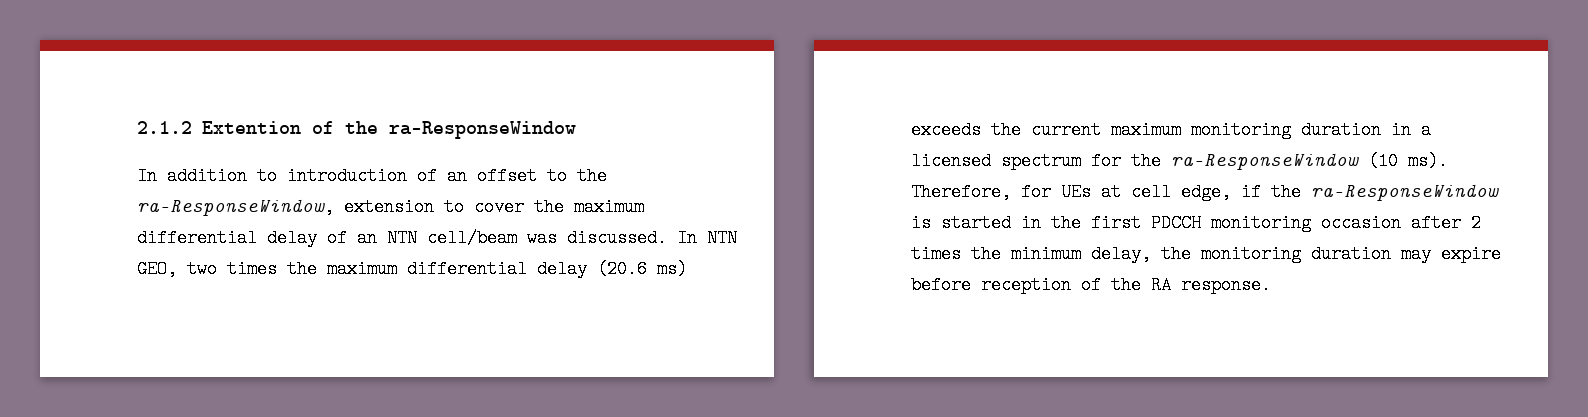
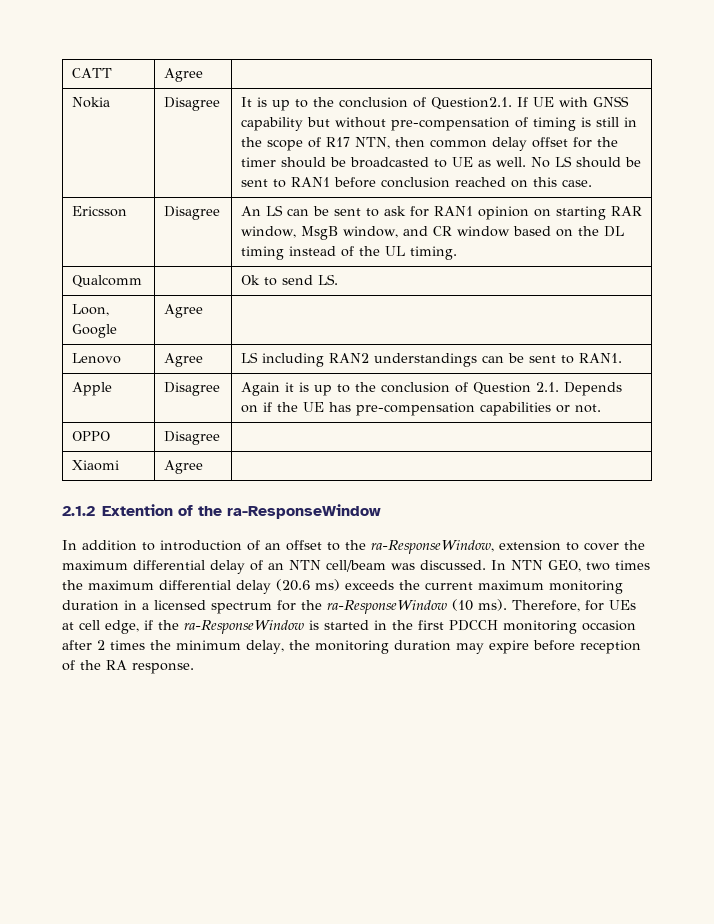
+ CATT | Agree |
+ Nokia | Disagree | It is up to the conclusion of Question2.1. If UE with GNSS capability but without pre-compensation of timing is still in the scope of R17 NTN, then common delay offset for the timer should be broadcasted to UE as well. No LS should be sent to RAN1 before conclusion reached on this case.
+ Ericsson | Disagree | An LS can be sent to ask for RAN1 opinion on starting RAR window, MsgB window, and CR window based on the DL timing instead of the UL timing.
+ Qualcomm | | Ok to send LS.
+ Loon, Google | Agree |
+ Lenovo | Agree | LS including RAN2 understandings can be sent to RAN1.
+ Apple | Disagree | Again it is up to the conclusion of Question 2.1. Depends on if the UE has pre-compensation capabilities or not.
+ OPPO | Disagree |
+ Xiaomi | Agree |

